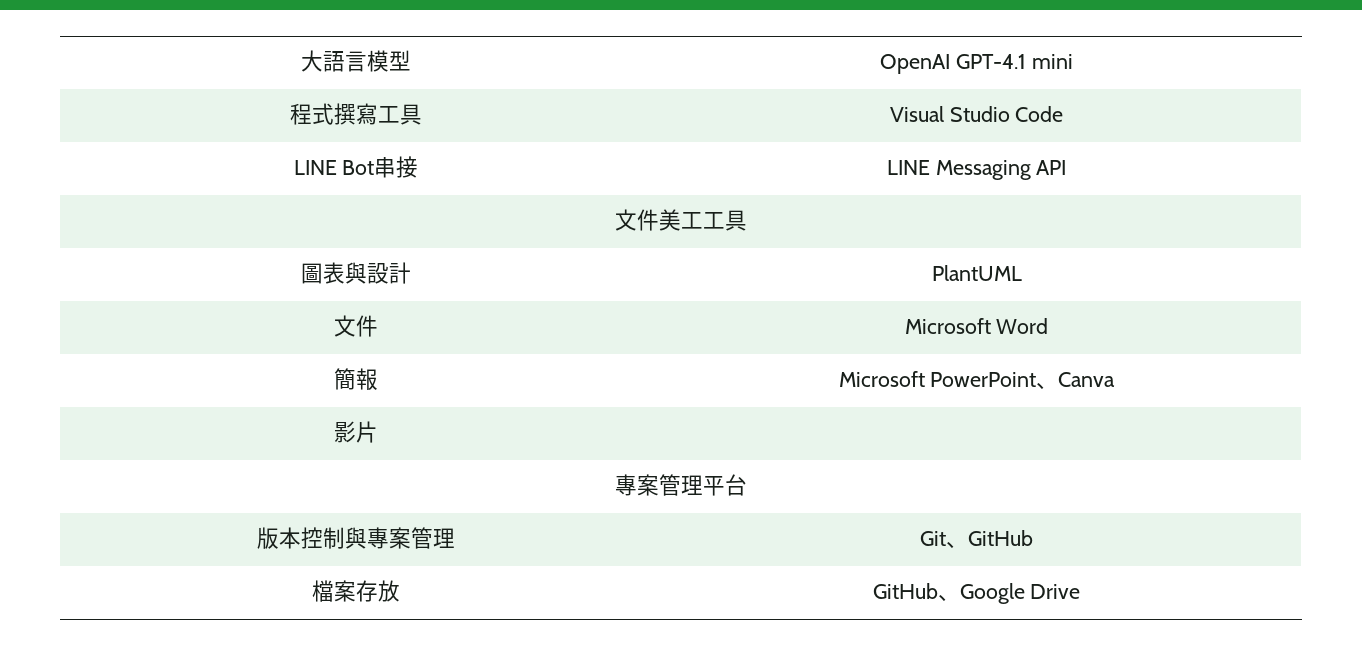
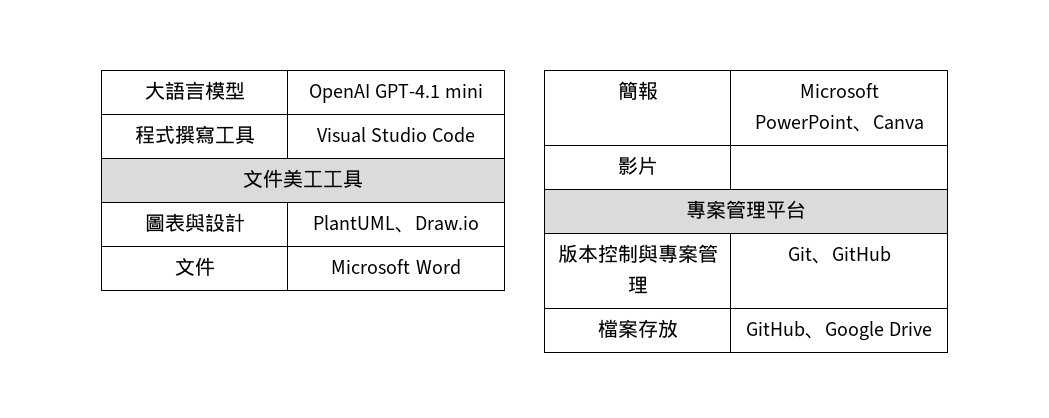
- LINE Bot串接 | LINE Messaging API
- 圖表與設計 | PlantUML
+ 圖表與設計 | PlantUML、Draw.io

